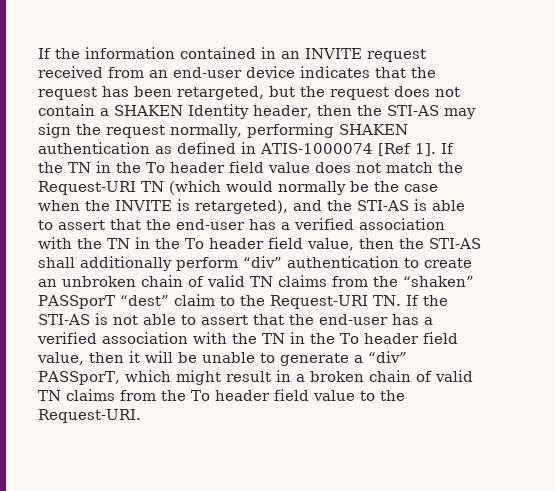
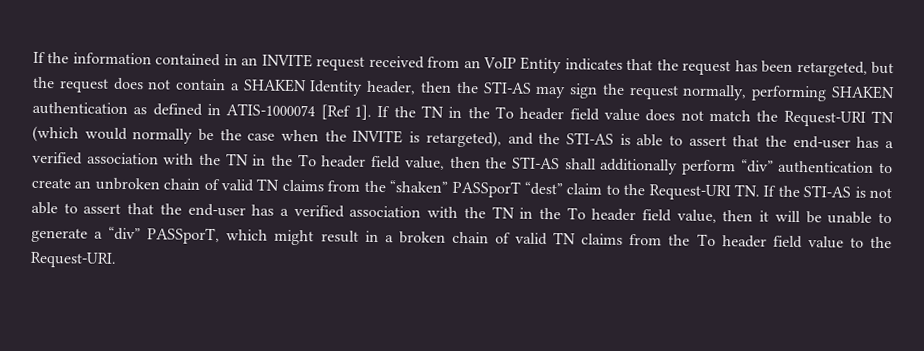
- If the information contained in an INVITE request received from an end-user device indicates that the request has been retargeted, but the request does not contain a SHAKEN Identity header, then the STI-AS may sign the request normally, performing SHAKEN authentication as defined in ATIS-1000074 [Ref 1].
+ If the information contained in an INVITE request received from an VoIP Entity indicates that the request has been retargeted, but the request does not contain a SHAKEN Identity header, then the STI-AS may sign the request normally, performing SHAKEN authentication as defined in ATIS-1000074 [Ref 1].

